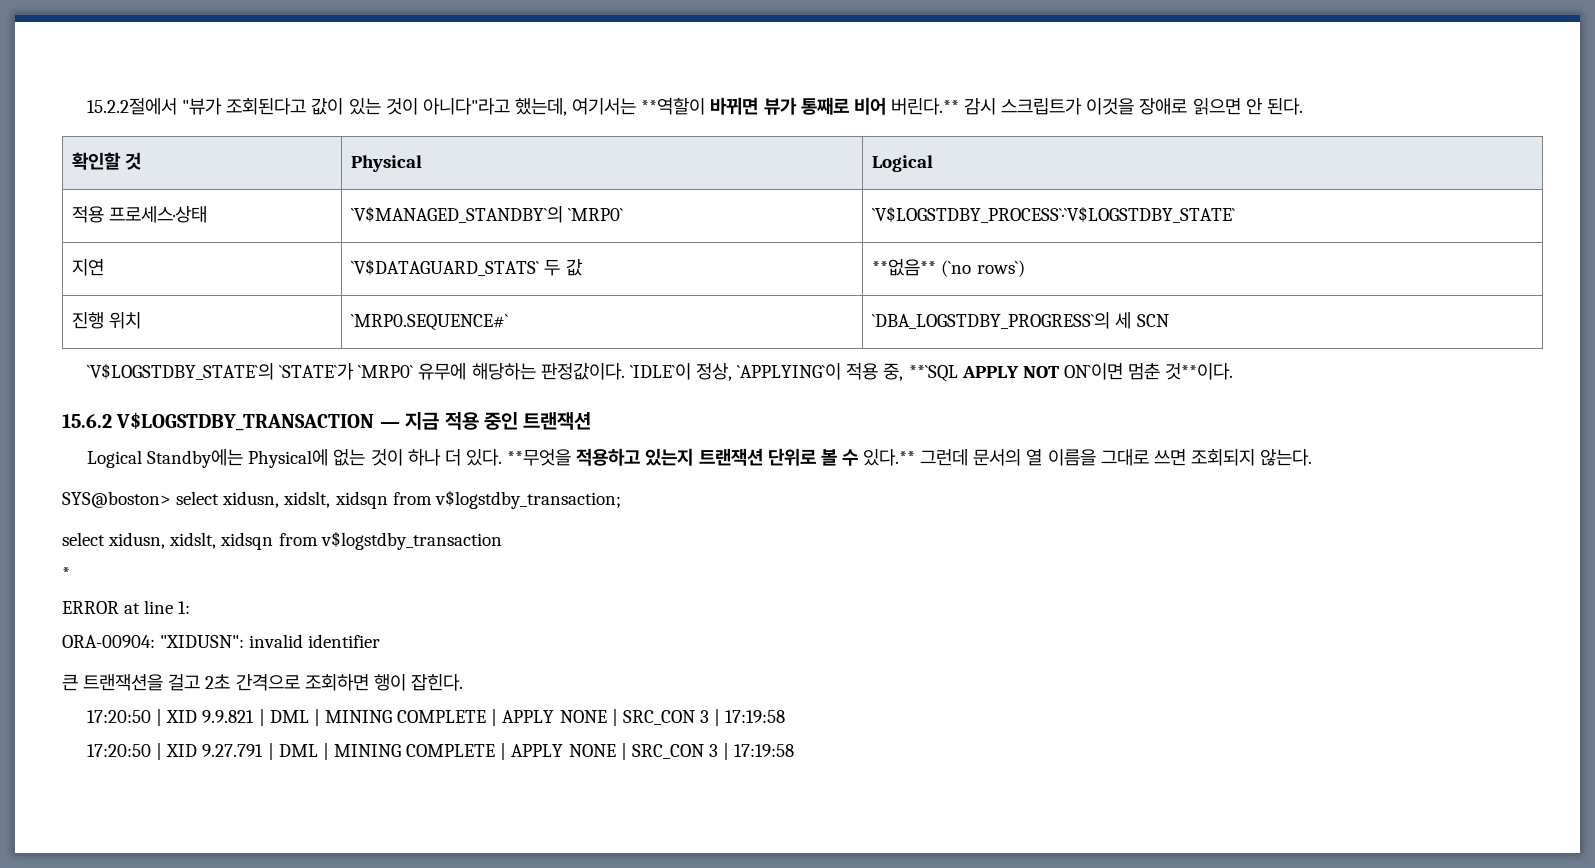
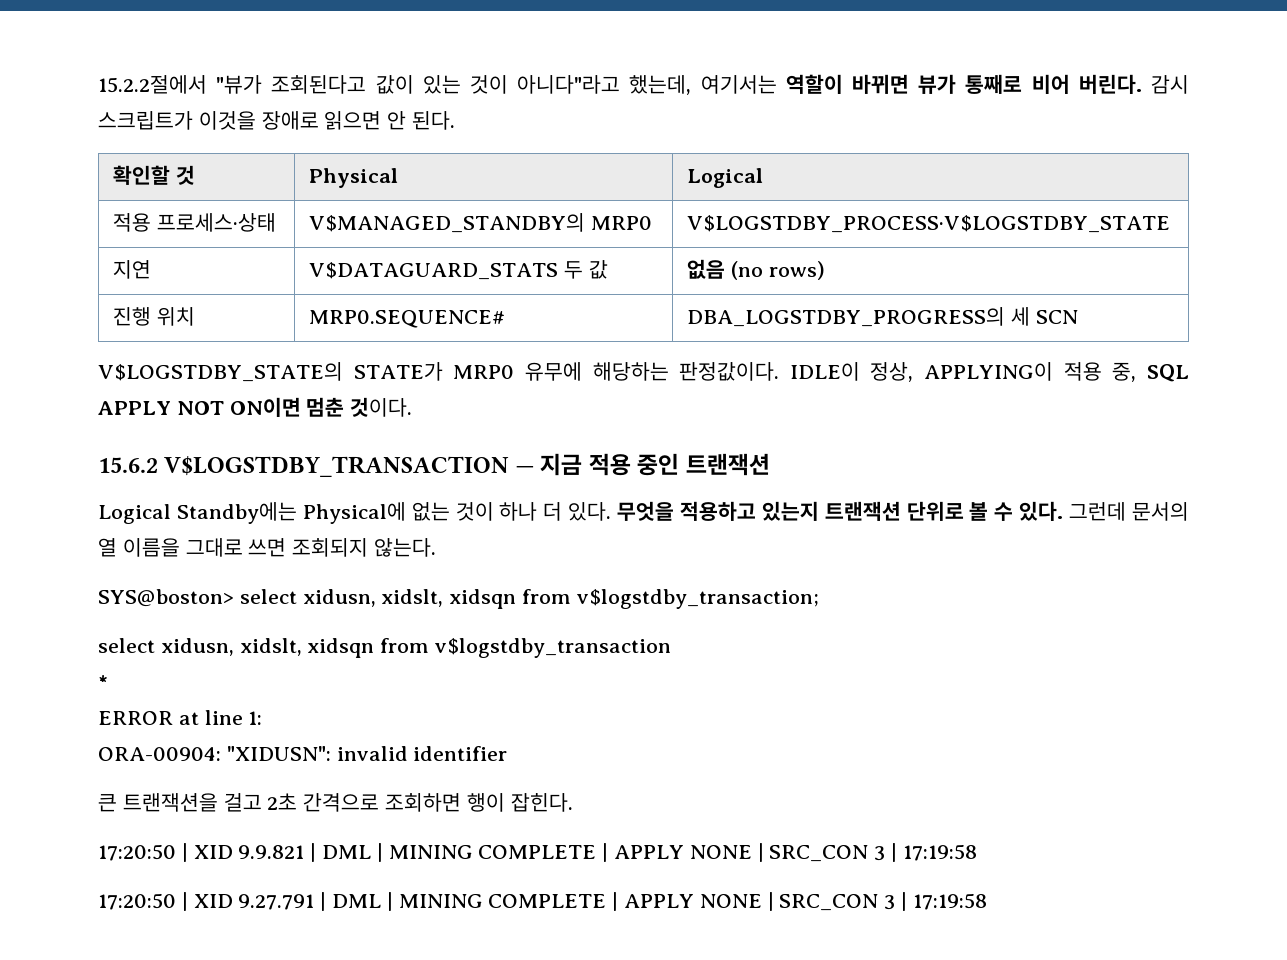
- 15.2.2절에서 "뷰가 조회된다고 값이 있는 것이 아니다"라고 했는데, 여기서는 **역할이 바뀌면 뷰가 통째로 비어 버린다.** 감시 스크립트가 이것을 장애로 읽으면 안 된다.
+ 15.2.2절에서 "뷰가 조회된다고 값이 있는 것이 아니다"라고 했는데, 여기서는 역할이 바뀌면 뷰가 통째로 비어 버린다. 감시 스크립트가 이것을 장애로 읽으면 안 된다.
- 적용 프로세스·상태 | `V$MANAGED_STANDBY`의 `MRP0` | `V$LOGSTDBY_PROCESS`·`V$LOGSTDBY_STATE`
+ 적용 프로세스·상태 | V$MANAGED_STANDBY의 MRP0 | V$LOGSTDBY_PROCESS·V$LOGSTDBY_STATE
- 지연 | `V$DATAGUARD_STATS` 두 값 | **없음** (`no rows`)
+ 지연 | V$DATAGUARD_STATS 두 값 | 없음 (no rows)
- 진행 위치 | `MRP0.SEQUENCE#` | `DBA_LOGSTDBY_PROGRESS`의 세 SCN
+ 진행 위치 | MRP0.SEQUENCE# | DBA_LOGSTDBY_PROGRESS의 세 SCN
- `V$LOGSTDBY_STATE`의 `STATE`가 `MRP0` 유무에 해당하는 판정값이다. `IDLE`이 정상, `APPLYING`이 적용 중, **`SQL APPLY NOT ON`이면 멈춘 것**이다.
+ V$LOGSTDBY_STATE의 STATE가 MRP0 유무에 해당하는 판정값이다. IDLE이 정상, APPLYING이 적용 중, SQL APPLY NOT ON이면 멈춘 것이다.
- **무엇을 적용하고 있는지 트랜잭션 단위로 볼 수 있다.** 그런데 문서의 열 이름을 그대로 쓰면 조회되지 않는다.
+ 무엇을 적용하고 있는지 트랜잭션 단위로 볼 수 있다. 그런데 문서의 열 이름을 그대로 쓰면 조회되지 않는다.

